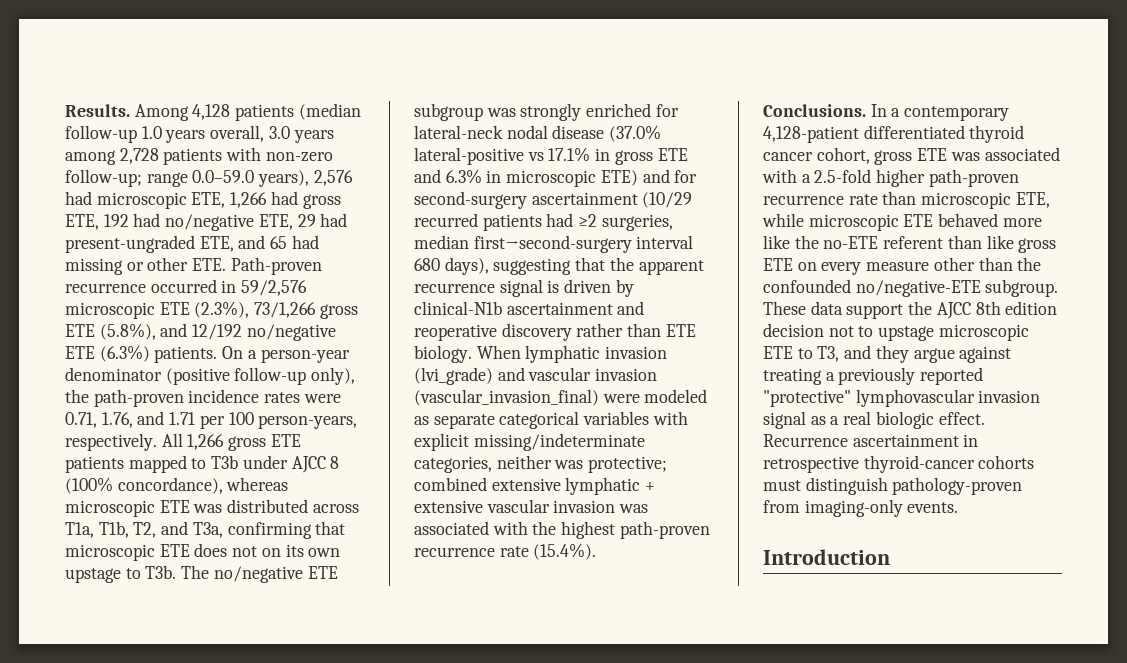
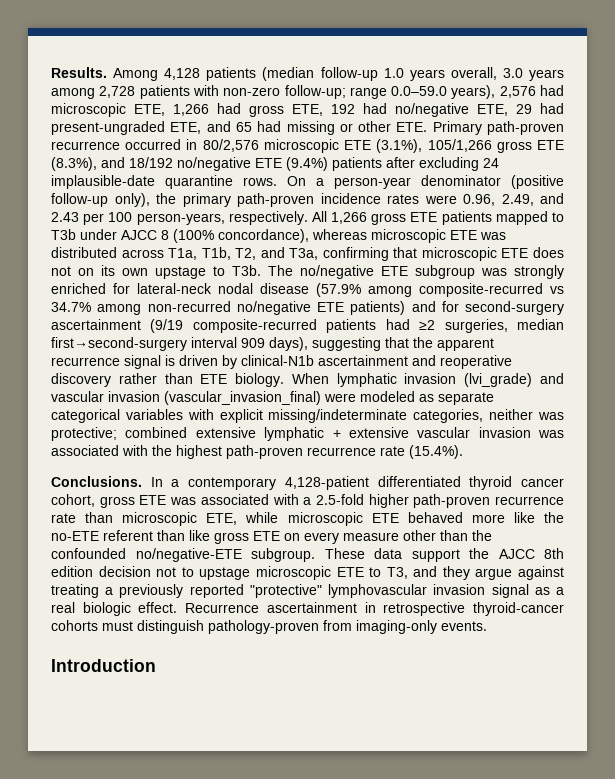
- Among 4,128 patients (median follow-up 1.0 years overall, 3.0 years among 2,728 patients with non-zero follow-up; range 0.0–59.0 years), 2,576 had microscopic ETE, 1,266 had gross ETE, 192 had no/negative ETE, 29 had present-ungraded ETE, and 65 had missing or other ETE. Path-proven recurrence occurred in 59/2,576 microscopic ETE (2.3%), 73/1,266 gross ETE (5.8%), and 12/192 no/negative ETE (6.3%) patients.
+ Among 4,128 patients (median follow-up 1.0 years overall, 3.0 years among 2,728 patients with non-zero follow-up; range 0.0–59.0 years), 2,576 had microscopic ETE, 1,266 had gross ETE, 192 had no/negative ETE, 29 had present-ungraded ETE, and 65 had missing or other ETE. Primary path-proven recurrence occurred in 80/2,576 microscopic ETE (3.1%), 105/1,266 gross ETE (8.3%), and 18/192 no/negative ETE (9.4%) patients after excluding 24 implausible-date quarantine rows.
- On a person-year denominator (positive follow-up only), the path-proven incidence rates were 0.71, 1.76, and 1.71 per 100 person-years, respectively.
+ On a person-year denominator (positive follow-up only), the primary path-proven incidence rates were 0.96, 2.49, and 2.43 per 100 person-years, respectively.
- All 1,266 gross ETE patients mapped to T3b under AJCC 8 (100% concordance), whereas microscopic ETE was distributed across T1a, T1b, T2, and T3a, confirming that microscopic ETE does not on its own upstage to T3b. The no/negative ETE subgroup was strongly enriched for lateral-neck nodal disease (37.0% lateral-positive vs 17.1% in gross ETE and 6.3% in microscopic ETE) and for second-surgery ascertainment (10/29 recurred patients had ≥2 surgeries, median first→second-surgery interval 680 days), suggesting that the apparent recurrence signal is driven by clinical-N1b ascertainment and reoperative discovery rather than ETE biology.
+ All 1,266 gross ETE patients mapped to T3b under AJCC 8 (100% concordance), whereas microscopic ETE was distributed across T1a, T1b, T2, and T3a, confirming that microscopic ETE does not on its own upstage to T3b. The no/negative ETE subgroup was strongly enriched for lateral-neck nodal disease (57.9% among composite-recurred vs 34.7% among non-recurred no/negative ETE patients) and for second-surgery ascertainment (9/19 composite-recurred patients had ≥2 surgeries, median first→second-surgery interval 909 days), suggesting that the apparent recurrence signal is driven by clinical-N1b ascertainment and reoperative discovery rather than ETE biology.

